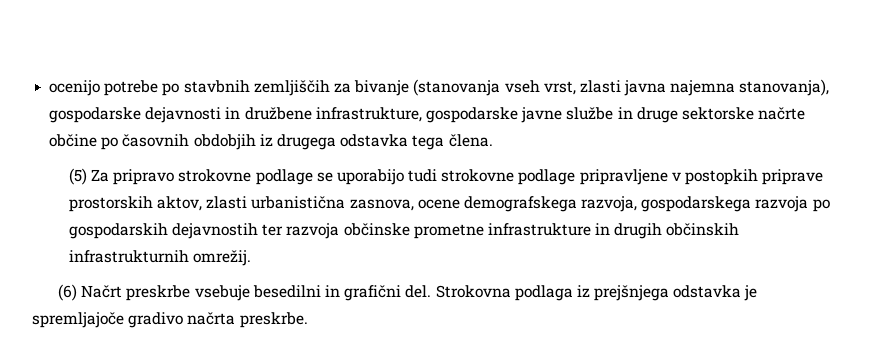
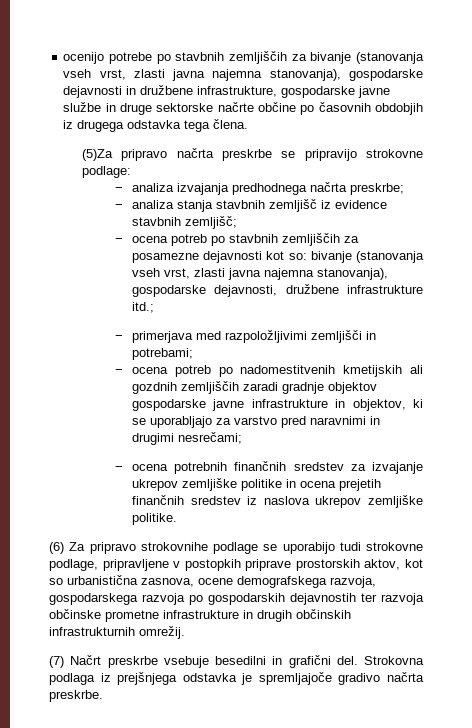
- (5) Za pripravo strokovne podlage se uporabijo tudi strokovne podlage pripravljene v postopkih priprave prostorskih aktov, zlasti urbanistična zasnova, ocene demografskega razvoja, gospodarskega razvoja po gospodarskih dejavnostih ter razvoja občinske prometne infrastrukture in drugih občinskih infrastrukturnih omrežij.
+ (5)Za pripravo načrta preskrbe se pripravijo strokovne podlage:
+ − analiza izvajanja predhodnega načrta preskrbe;
+ − analiza stanja stavbnih zemljišč iz evidence stavbnih zemljišč;
+ − ocena potreb po stavbnih zemljiščih za posamezne dejavnosti kot so: bivanje (stanovanja vseh vrst, zlasti javna najemna stanovanja), gospodarske dejavnosti, družbene infrastrukture itd.;
+ − primerjava med razpoložljivimi zemljišči in potrebami;
+ − ocena potreb po nadomestitvenih kmetijskih ali gozdnih zemljiščih zaradi gradnje objektov gospodarske javne infrastrukture in objektov, ki se uporabljajo za varstvo pred naravnimi in drugimi nesrečami;
+ − ocena potrebnih finančnih sredstev za izvajanje ukrepov zemljiške politike in ocena prejetih finančnih sredstev iz naslova ukrepov zemljiške politike.
+ (6) Za pripravo strokovnihe podlage se uporabijo tudi strokovne podlage, pripravljene v postopkih priprave prostorskih aktov, kot so urbanistična zasnova, ocene demografskega razvoja, gospodarskega razvoja po gospodarskih dejavnostih ter razvoja občinske prometne infrastrukture in drugih občinskih infrastrukturnih omrežij.
- (6) Načrt preskrbe vsebuje besedilni in grafični del.
+ (7) Načrt preskrbe vsebuje besedilni in grafični del.

